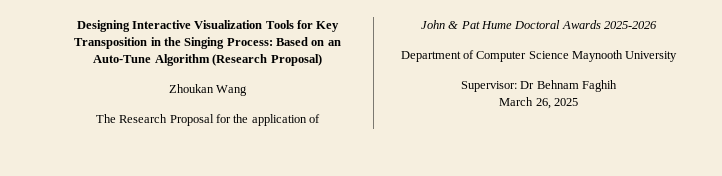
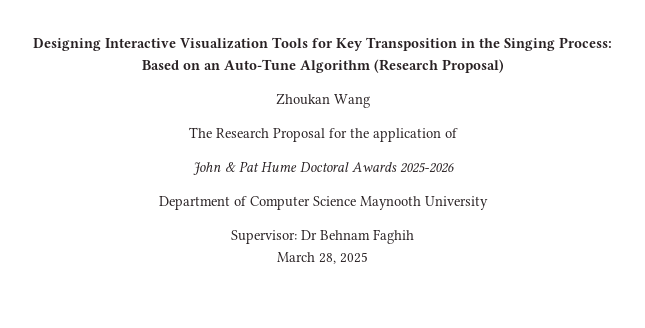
- March 26, 2025
+ March 28, 2025

